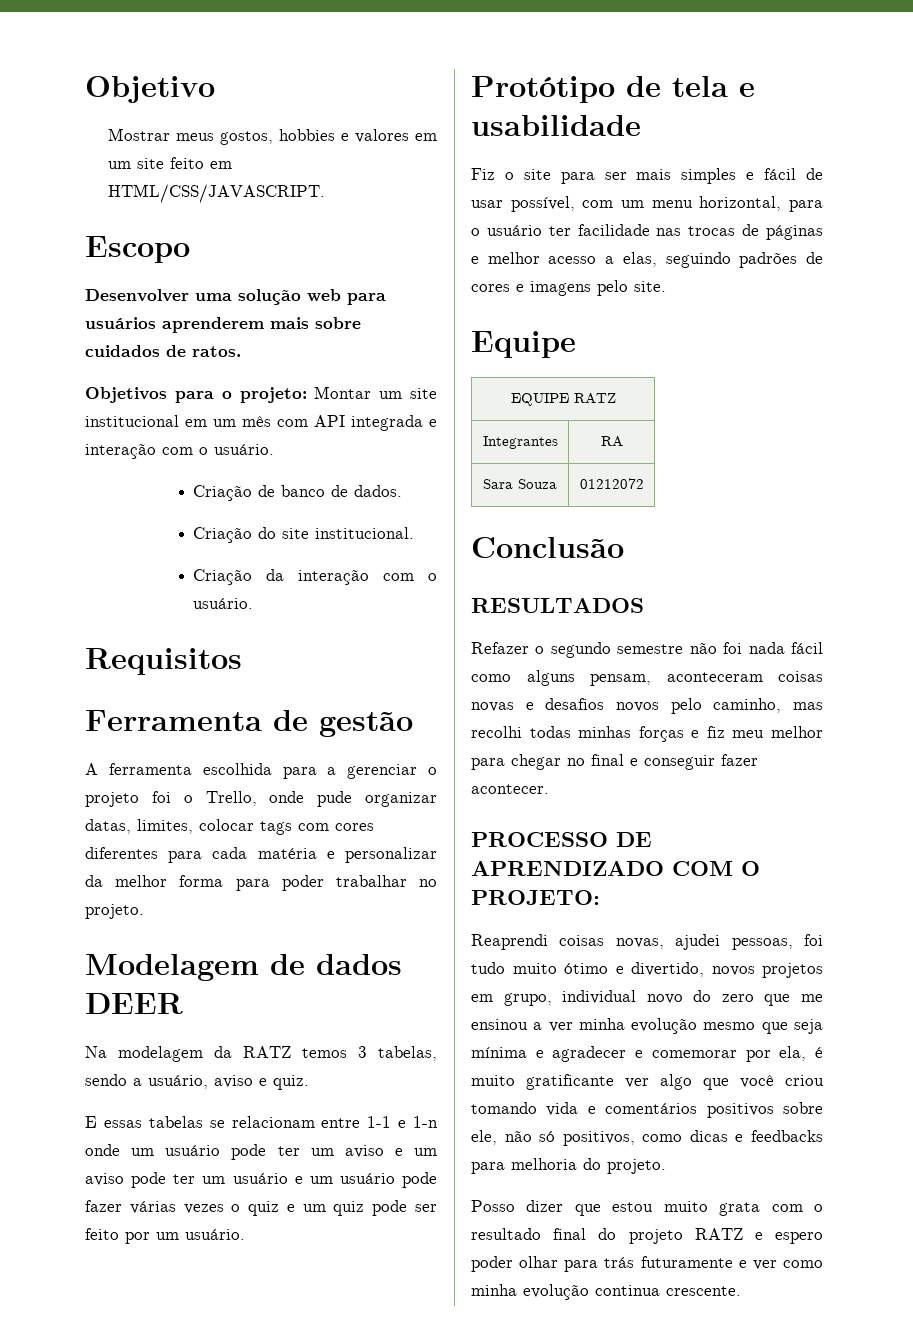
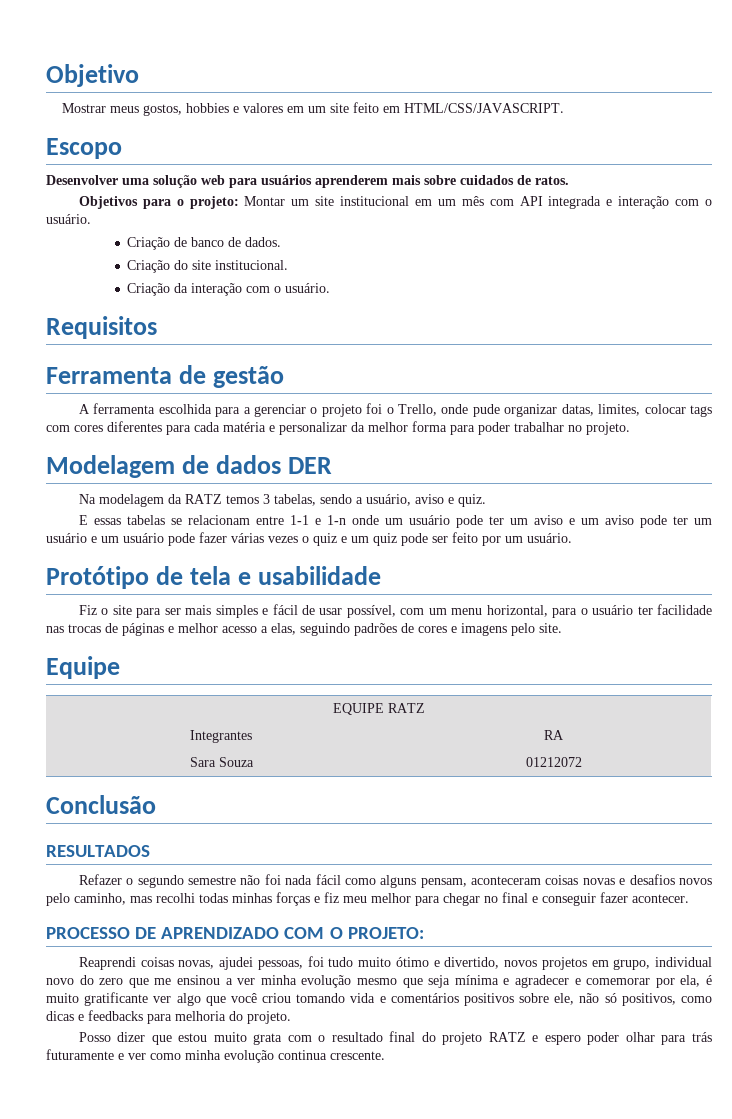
- Modelagem de dados DEER
+ Modelagem de dados DER

